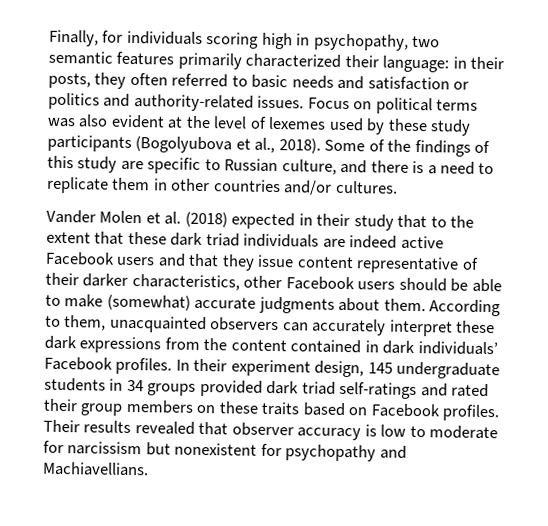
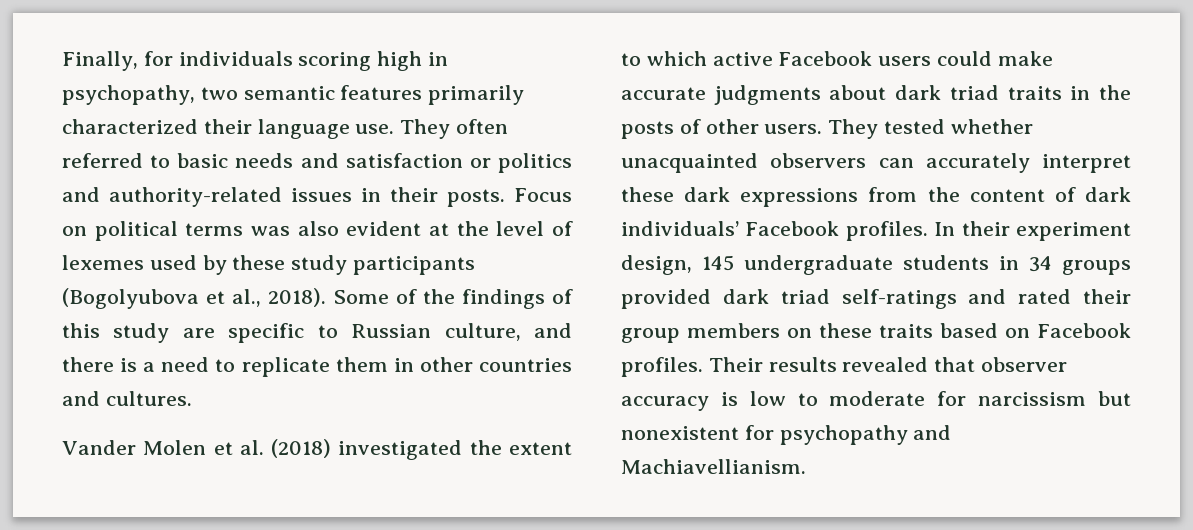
- Finally, for individuals scoring high in psychopathy, two semantic features primarily characterized their language: in their posts, they often referred to basic needs and satisfaction or politics and authority-related issues.
+ Finally, for individuals scoring high in psychopathy, two semantic features primarily characterized their language use. They often referred to basic needs and satisfaction or politics and authority-related issues in their posts.
- Some of the findings of this study are specific to Russian culture, and there is a need to replicate them in other countries and/or cultures.
+ Some of the findings of this study are specific to Russian culture, and there is a need to replicate them in other countries and cultures.
- Vander Molen et al. (2018) expected in their study that to the extent that these dark triad individuals are indeed active Facebook users and that they issue content representative of their darker characteristics, other Facebook users should be able to make (somewhat) accurate judgments about them. According to them, unacquainted observers can accurately interpret these dark expressions from the content contained in dark individuals’ Facebook profiles.
+ Vander Molen et al. (2018) investigated the extent to which active Facebook users could make accurate judgments about dark triad traits in the posts of other users. They tested whether unacquainted observers can accurately interpret these dark expressions from the content of dark individuals’ Facebook profiles.
- Their results revealed that observer accuracy is low to moderate for narcissism but nonexistent for psychopathy and Machiavellians.
+ Their results revealed that observer accuracy is low to moderate for narcissism but nonexistent for psychopathy and Machiavellianism.

